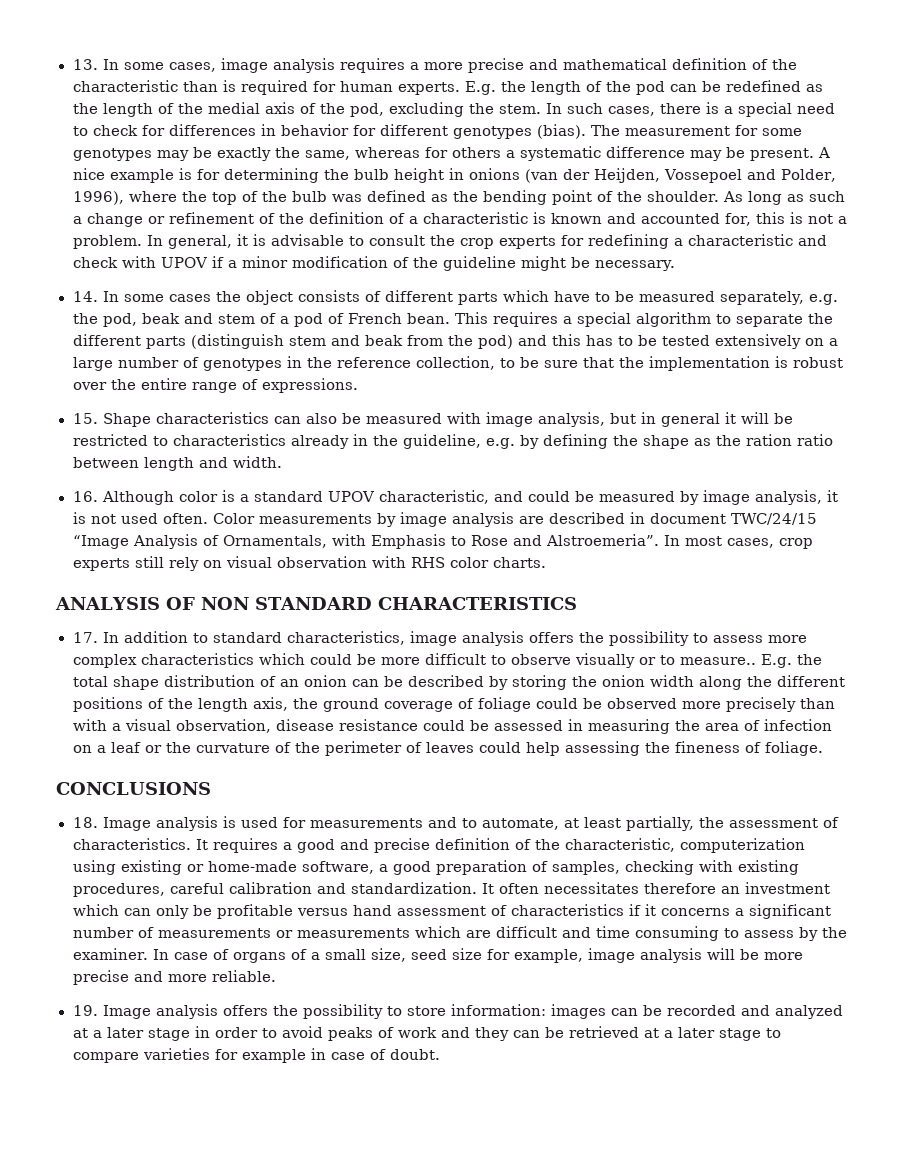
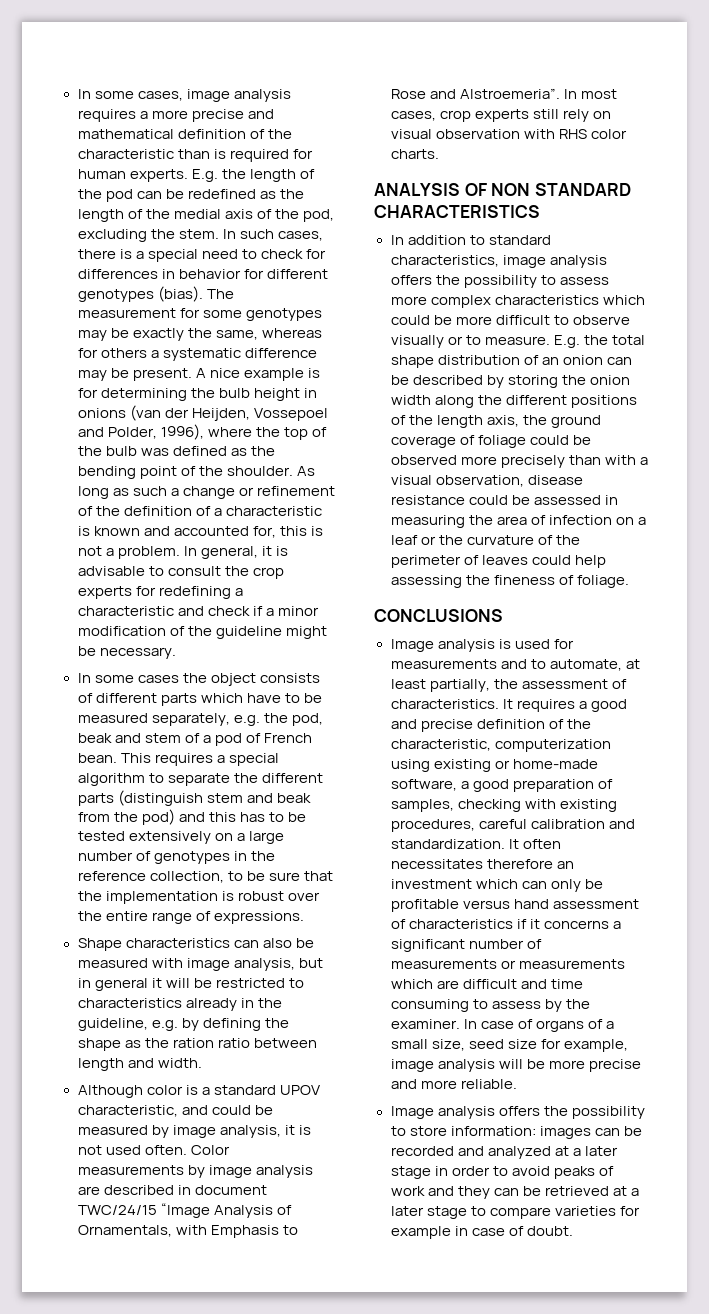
- 13. In some cases, image analysis requires a more precise and mathematical definition of the characteristic than is required for human experts.
+ In some cases, image analysis requires a more precise and mathematical definition of the characteristic than is required for human experts.
- In general, it is advisable to consult the crop experts for redefining a characteristic and check with UPOV if a minor modification of the guideline might be necessary.
+ In general, it is advisable to consult the crop experts for redefining a characteristic and check if a minor modification of the guideline might be necessary.
- 14. In some cases the object consists of different parts which have to be measured separately, e.g. the pod, beak and stem of a pod of French bean.
+ In some cases the object consists of different parts which have to be measured separately, e.g. the pod, beak and stem of a pod of French bean.
- 15. Shape characteristics can also be measured with image analysis, but in general it will be restricted to characteristics already in the guideline, e.g. by defining the shape as the ration ratio between length and width.
+ Shape characteristics can also be measured with image analysis, but in general it will be restricted to characteristics already in the guideline, e.g. by defining the shape as the ration ratio between length and width.
- 16. Although color is a standard UPOV characteristic, and could be measured by image analysis, it is not used often.
+ Although color is a standard UPOV characteristic, and could be measured by image analysis, it is not used often.
- 17. In addition to standard characteristics, image analysis offers the possibility to assess more complex characteristics which could be more difficult to observe visually or to measure..
+ In addition to standard characteristics, image analysis offers the possibility to assess more complex characteristics which could be more difficult to observe visually or to measure.
- 18. Image analysis is used for measurements and to automate, at least partially, the assessment of characteristics.
+ Image analysis is used for measurements and to automate, at least partially, the assessment of characteristics.
- 19. Image analysis offers the possibility to store information: images can be recorded and analyzed at a later stage in order to avoid peaks of work and they can be retrieved at a later stage to compare varieties for example in case of doubt.
+ Image analysis offers the possibility to store information: images can be recorded and analyzed at a later stage in order to avoid peaks of work and they can be retrieved at a later stage to compare varieties for example in case of doubt.

